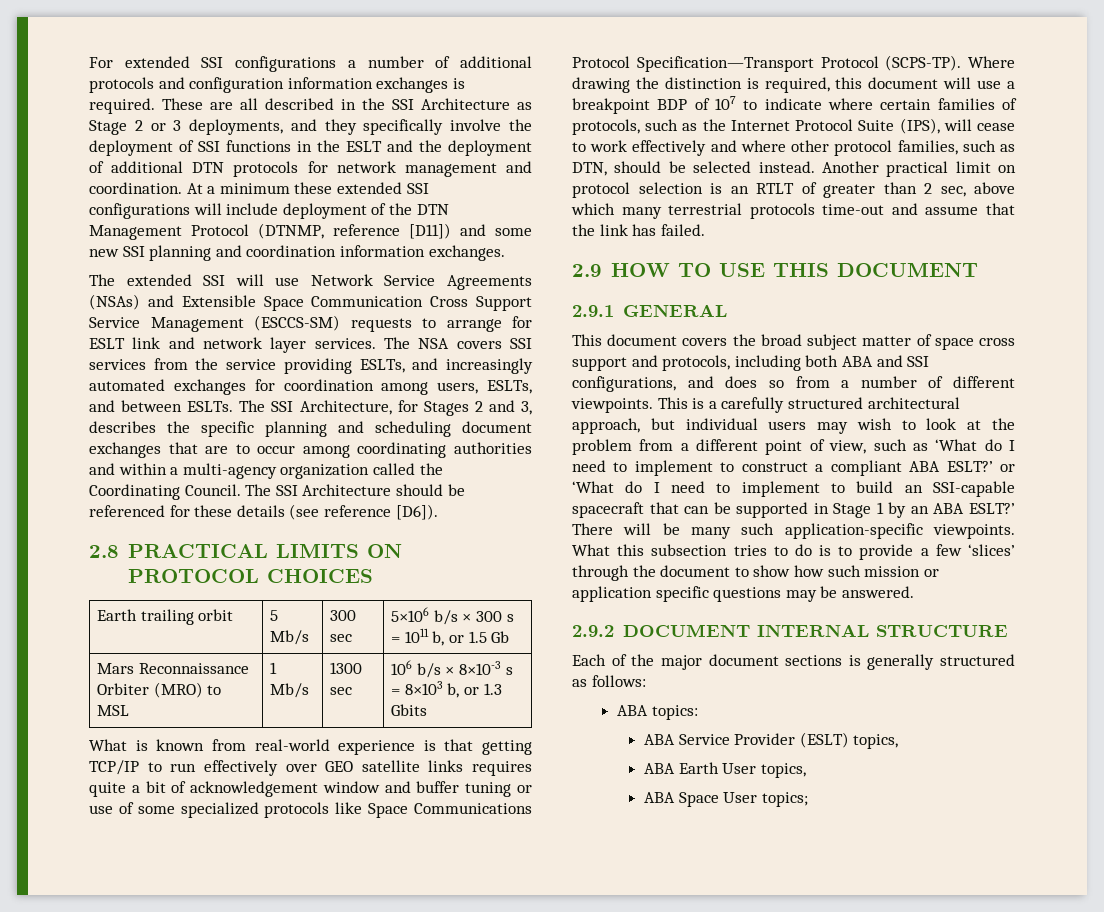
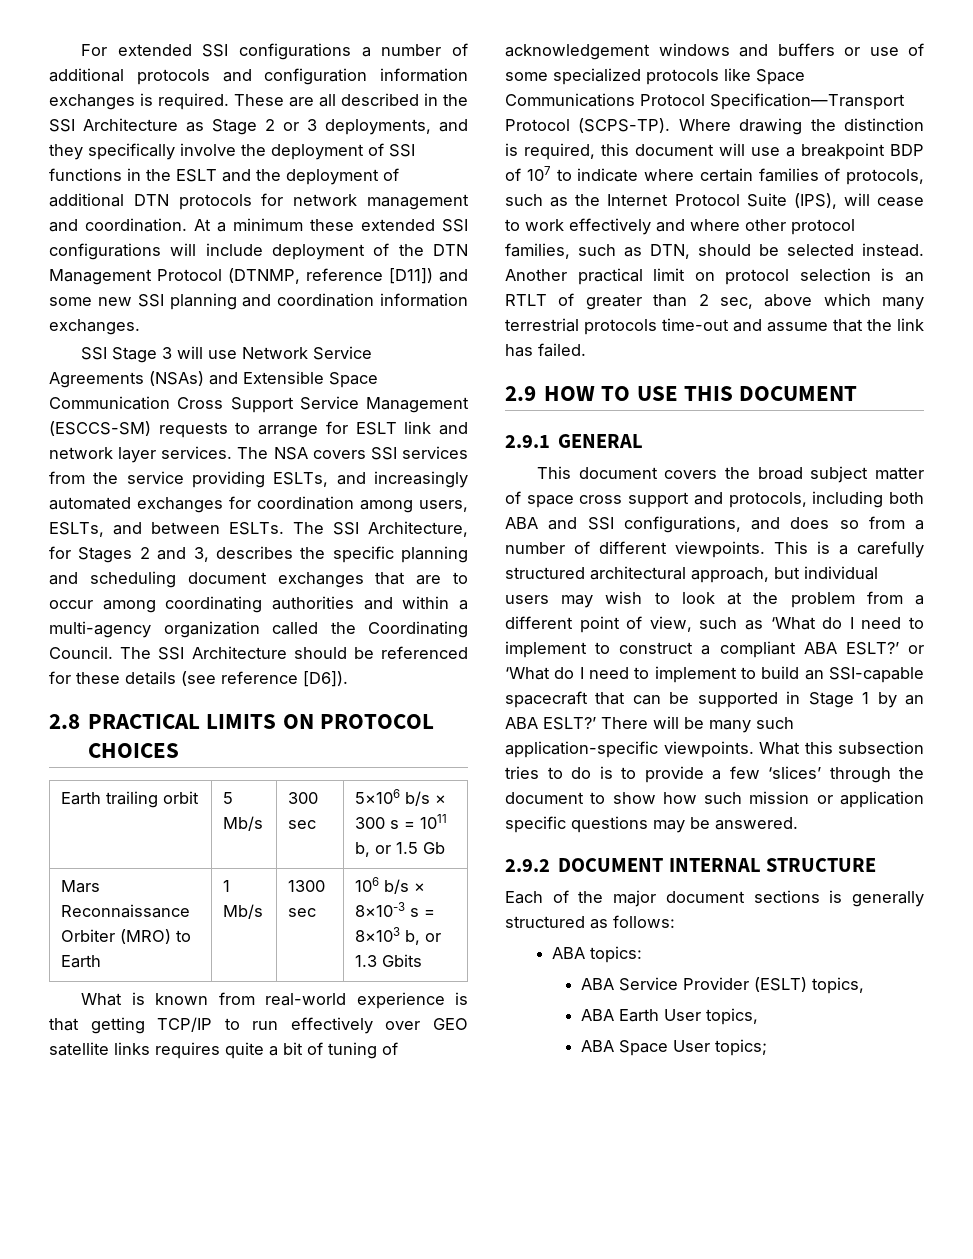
- The extended SSI will use Network Service Agreements (NSAs) and Extensible Space Communication Cross Support Service Management (ESCCS-SM) requests to arrange for ESLT link and network layer services.
+ SSI Stage 3 will use Network Service Agreements (NSAs) and Extensible Space Communication Cross Support Service Management (ESCCS-SM) requests to arrange for ESLT link and network layer services.
- Mars Reconnaissance Orbiter (MRO) to MSL | 1 Mb/s | 1300 sec | 106 b/s × 8×10-3 s = 8×103 b, or 1.3 Gbits
+ Mars Reconnaissance Orbiter (MRO) to Earth | 1 Mb/s | 1300 sec | 106 b/s × 8×10-3 s = 8×103 b, or 1.3 Gbits
- What is known from real-world experience is that getting TCP/IP to run effectively over GEO satellite links requires quite a bit of acknowledgement window and buffer tuning or use of some specialized protocols like Space Communications Protocol Specification—Transport Protocol (SCPS-TP).
+ What is known from real-world experience is that getting TCP/IP to run effectively over GEO satellite links requires quite a bit of tuning of acknowledgement windows and buffers or use of some specialized protocols like Space Communications Protocol Specification—Transport Protocol (SCPS-TP).

